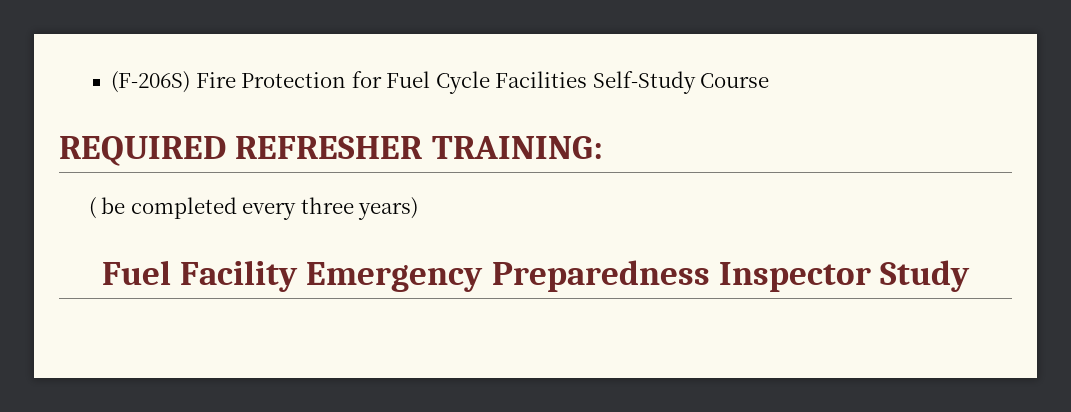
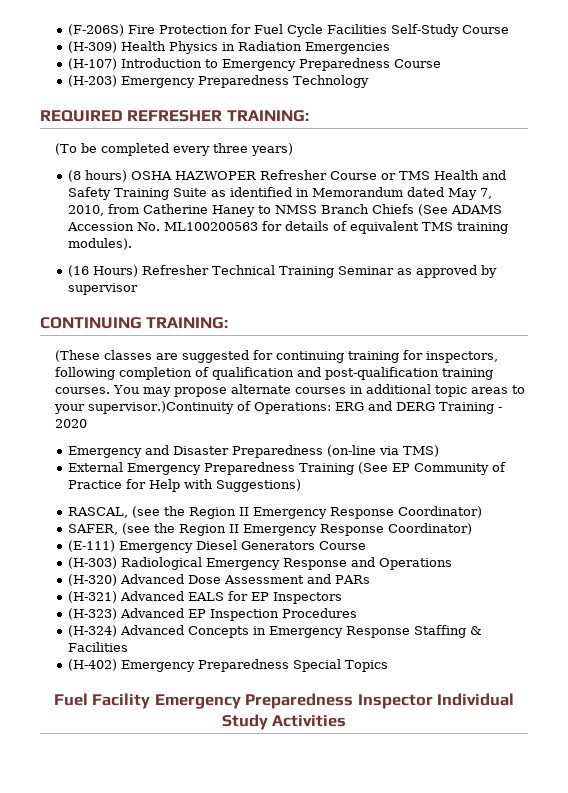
+ (H-309) Health Physics in Radiation Emergencies
+ (H-107) Introduction to Emergency Preparedness Course
+ (H-203) Emergency Preparedness Technology
- ( be completed every three years)
+ (To be completed every three years)
+ (8 hours) OSHA HAZWOPER Refresher Course or TMS Health and Safety Training Suite as identified in Memorandum dated May 7, 2010, from Catherine Haney to NMSS Branch Chiefs (See ADAMS Accession No. ML100200563 for details of equivalent TMS training modules).
+ (16 Hours) Refresher Technical Training Seminar as approved by supervisor
+ CONTINUING TRAINING:
+ (These classes are suggested for continuing training for inspectors, following completion of qualification and post-qualification training courses. You may propose alternate courses in additional topic areas to your supervisor.)Continuity of Operations: ERG and DERG Training - 2020
+ Emergency and Disaster Preparedness (on-line via TMS)
+ External Emergency Preparedness Training (See EP Community of Practice for Help with Suggestions)
+ RASCAL, (see the Region II Emergency Response Coordinator)
+ SAFER, (see the Region II Emergency Response Coordinator)
+ (E-111) Emergency Diesel Generators Course
+ (H-303) Radiological Emergency Response and Operations
+ (H-320) Advanced Dose Assessment and PARs
+ (H-321) Advanced EALS for EP Inspectors
+ (H-323) Advanced EP Inspection Procedures
+ (H-324) Advanced Concepts in Emergency Response Staffing & Facilities
+ (H-402) Emergency Preparedness Special Topics
- Fuel Facility Emergency Preparedness Inspector Study
+ Fuel Facility Emergency Preparedness Inspector Individual Study Activities

